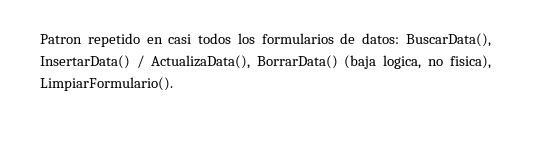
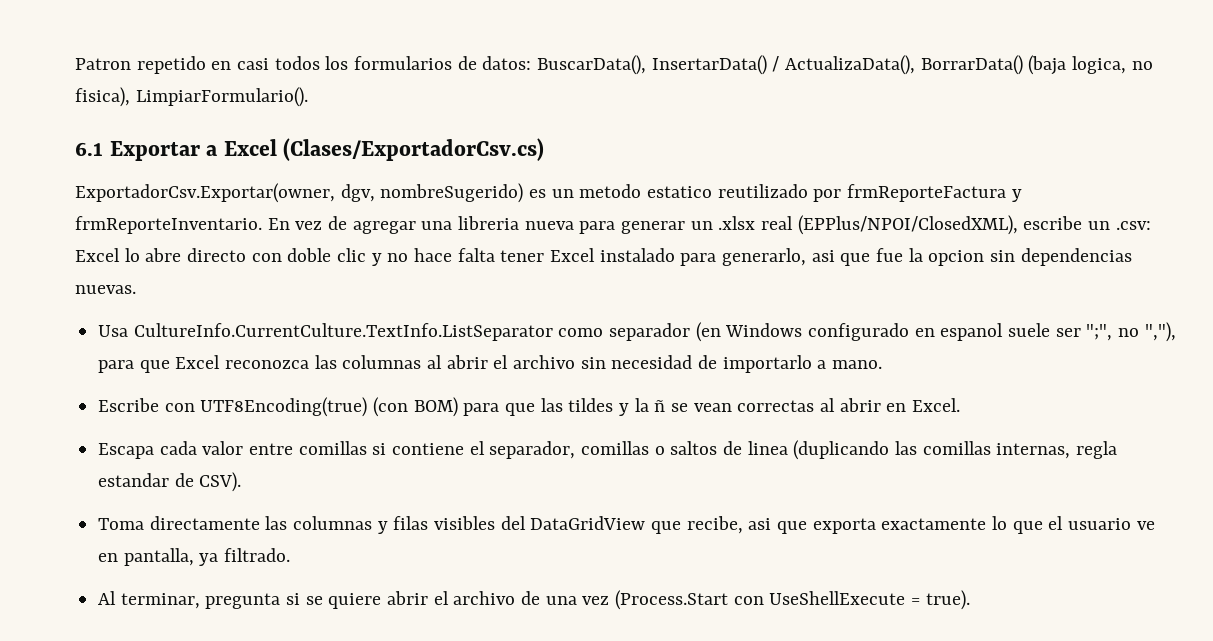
+ 6.1 Exportar a Excel (Clases/ExportadorCsv.cs)
+ ExportadorCsv.Exportar(owner, dgv, nombreSugerido) es un metodo estatico reutilizado por frmReporteFactura y frmReporteInventario. En vez de agregar una libreria nueva para generar un .xlsx real (EPPlus/NPOI/ClosedXML), escribe un .csv: Excel lo abre directo con doble clic y no hace falta tener Excel instalado para generarlo, asi que fue la opcion sin dependencias nuevas.
+ Usa CultureInfo.CurrentCulture.TextInfo.ListSeparator como separador (en Windows configurado en espanol suele ser ";", no ","), para que Excel reconozca las columnas al abrir el archivo sin necesidad de importarlo a mano.
+ Escribe con UTF8Encoding(true) (con BOM) para que las tildes y la ñ se vean correctas al abrir en Excel.
+ Escapa cada valor entre comillas si contiene el separador, comillas o saltos de linea (duplicando las comillas internas, regla estandar de CSV).
+ Toma directamente las columnas y filas visibles del DataGridView que recibe, asi que exporta exactamente lo que el usuario ve en pantalla, ya filtrado.
+ Al terminar, pregunta si se quiere abrir el archivo de una vez (Process.Start con UseShellExecute = true).

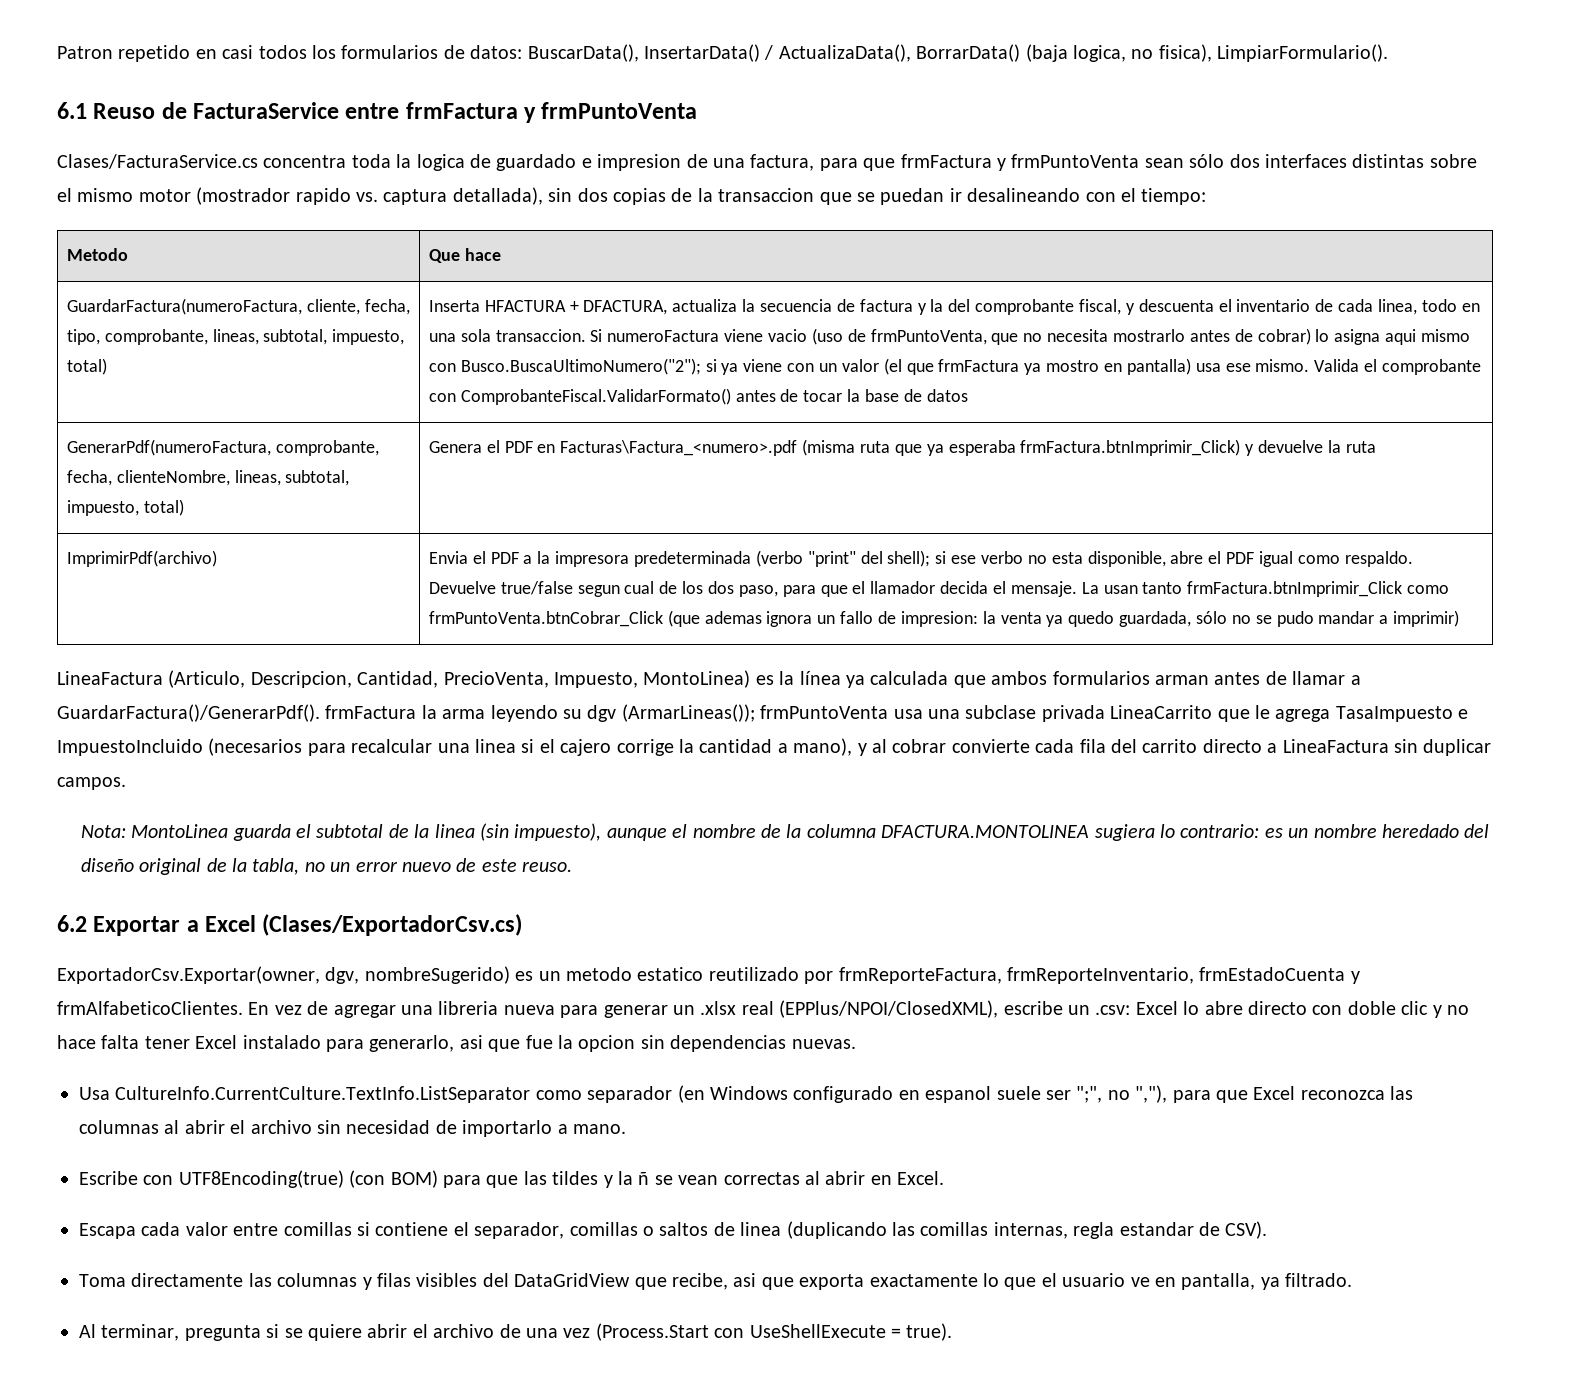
- 6.1 Exportar a Excel (Clases/ExportadorCsv.cs)
+ 6.1 Reuso de FacturaService entre frmFactura y frmPuntoVenta
+ Clases/FacturaService.cs concentra toda la logica de guardado e impresion de una factura, para que frmFactura y frmPuntoVenta sean sólo dos interfaces distintas sobre el mismo motor (mostrador rapido vs. captura detallada), sin dos copias de la transaccion que se puedan ir desalineando con el tiempo:
+ Metodo | Que hace
+ GuardarFactura(numeroFactura, cliente, fecha, tipo, comprobante, lineas, subtotal, impuesto, total) | Inserta HFACTURA + DFACTURA, actualiza la secuencia de factura y la del comprobante fiscal, y descuenta el inventario de cada linea, todo en una sola transaccion. Si numeroFactura viene vacio (uso de frmPuntoVenta, que no necesita mostrarlo antes de cobrar) lo asigna aqui mismo con Busco.BuscaUltimoNumero("2"); si ya viene con un valor (el que frmFactura ya mostro en pantalla) usa ese mismo. Valida el comprobante con ComprobanteFiscal.ValidarFormato() antes de tocar la base de datos
+ GenerarPdf(numeroFactura, comprobante, fecha, clienteNombre, lineas, subtotal, impuesto, total) | Genera el PDF en Facturas\Factura_<numero>.pdf (misma ruta que ya esperaba frmFactura.btnImprimir_Click) y devuelve la ruta
+ ImprimirPdf(archivo) | Envia el PDF a la impresora predeterminada (verbo "print" del shell); si ese verbo no esta disponible, abre el PDF igual como respaldo. Devuelve true/false segun cual de los dos paso, para que el llamador decida el mensaje. La usan tanto frmFactura.btnImprimir_Click como frmPuntoVenta.btnCobrar_Click (que ademas ignora un fallo de impresion: la venta ya quedo guardada, sólo no se pudo mandar a imprimir)
+ LineaFactura (Articulo, Descripcion, Cantidad, PrecioVenta, Impuesto, MontoLinea) es la línea ya calculada que ambos formularios arman antes de llamar a GuardarFactura()/GenerarPdf(). frmFactura la arma leyendo su dgv (ArmarLineas()); frmPuntoVenta usa una subclase privada LineaCarrito que le agrega TasaImpuesto e ImpuestoIncluido (necesarios para recalcular una linea si el cajero corrige la cantidad a mano), y al cobrar convierte cada fila del carrito directo a LineaFactura sin duplicar campos.
+ Nota: MontoLinea guarda el subtotal de la linea (sin impuesto), aunque el nombre de la columna DFACTURA.MONTOLINEA sugiera lo contrario: es un nombre heredado del diseño original de la tabla, no un error nuevo de este reuso.
+ 6.2 Exportar a Excel (Clases/ExportadorCsv.cs)
- ExportadorCsv.Exportar(owner, dgv, nombreSugerido) es un metodo estatico reutilizado por frmReporteFactura y frmReporteInventario.
+ ExportadorCsv.Exportar(owner, dgv, nombreSugerido) es un metodo estatico reutilizado por frmReporteFactura, frmReporteInventario, frmEstadoCuenta y frmAlfabeticoClientes.

